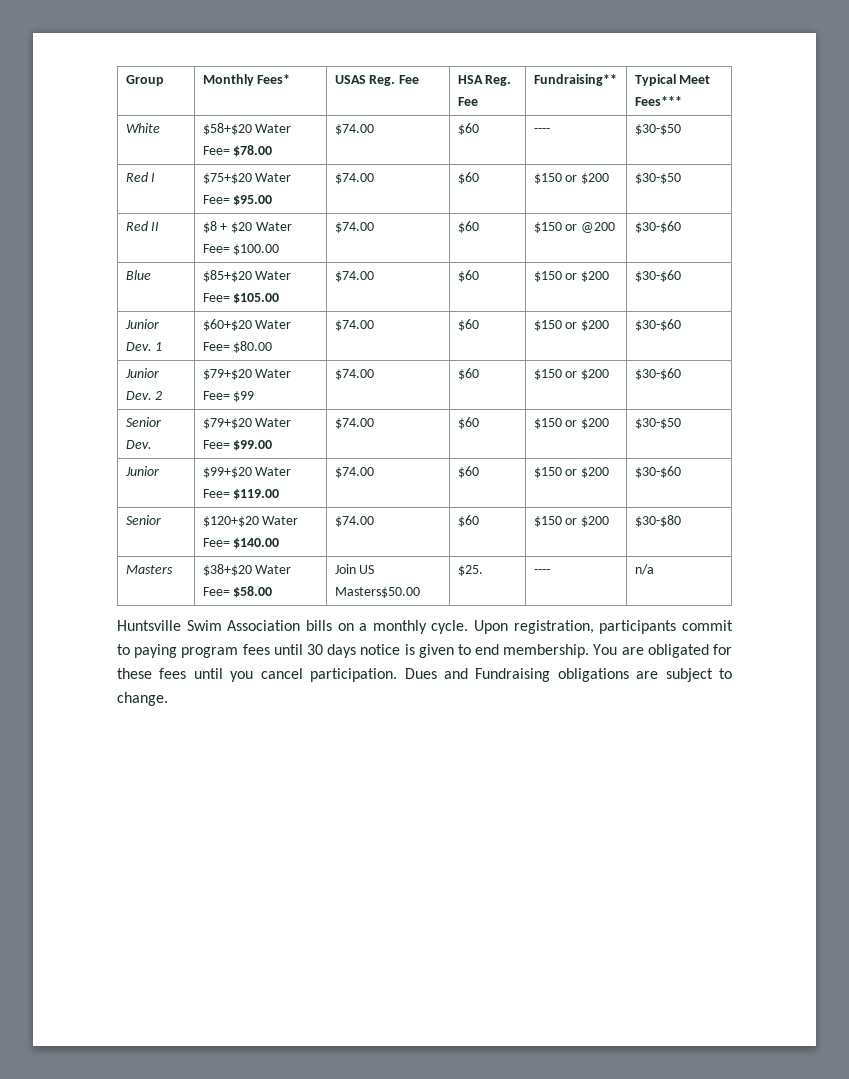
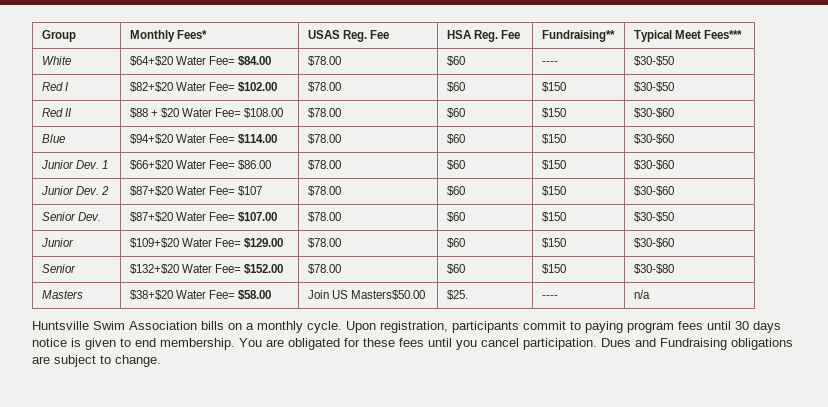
- White | $58+$20 Water Fee= $78.00 | $74.00 | $60 | ---- | $30-$50
+ White | $64+$20 Water Fee= $84.00 | $78.00 | $60 | ---- | $30-$50
- Red I | $75+$20 Water Fee= $95.00 | $74.00 | $60 | $150 or $200 | $30-$50
+ Red I | $82+$20 Water Fee= $102.00 | $78.00 | $60 | $150 | $30-$50
- Red II | $8 + $20 Water Fee= $100.00 | $74.00 | $60 | $150 or @200 | $30-$60
+ Red II | $88 + $20 Water Fee= $108.00 | $78.00 | $60 | $150 | $30-$60
- Blue | $85+$20 Water Fee= $105.00 | $74.00 | $60 | $150 or $200 | $30-$60
+ Blue | $94+$20 Water Fee= $114.00 | $78.00 | $60 | $150 | $30-$60
- Junior Dev. 1 | $60+$20 Water Fee= $80.00 | $74.00 | $60 | $150 or $200 | $30-$60
+ Junior Dev. 1 | $66+$20 Water Fee= $86.00 | $78.00 | $60 | $150 | $30-$60
- Junior Dev. 2 | $79+$20 Water Fee= $99 | $74.00 | $60 | $150 or $200 | $30-$60
+ Junior Dev. 2 | $87+$20 Water Fee= $107 | $78.00 | $60 | $150 | $30-$60
- Senior Dev. | $79+$20 Water Fee= $99.00 | $74.00 | $60 | $150 or $200 | $30-$50
+ Senior Dev. | $87+$20 Water Fee= $107.00 | $78.00 | $60 | $150 | $30-$50
- Junior | $99+$20 Water Fee= $119.00 | $74.00 | $60 | $150 or $200 | $30-$60
+ Junior | $109+$20 Water Fee= $129.00 | $78.00 | $60 | $150 | $30-$60
- Senior | $120+$20 Water Fee= $140.00 | $74.00 | $60 | $150 or $200 | $30-$80
+ Senior | $132+$20 Water Fee= $152.00 | $78.00 | $60 | $150 | $30-$80

